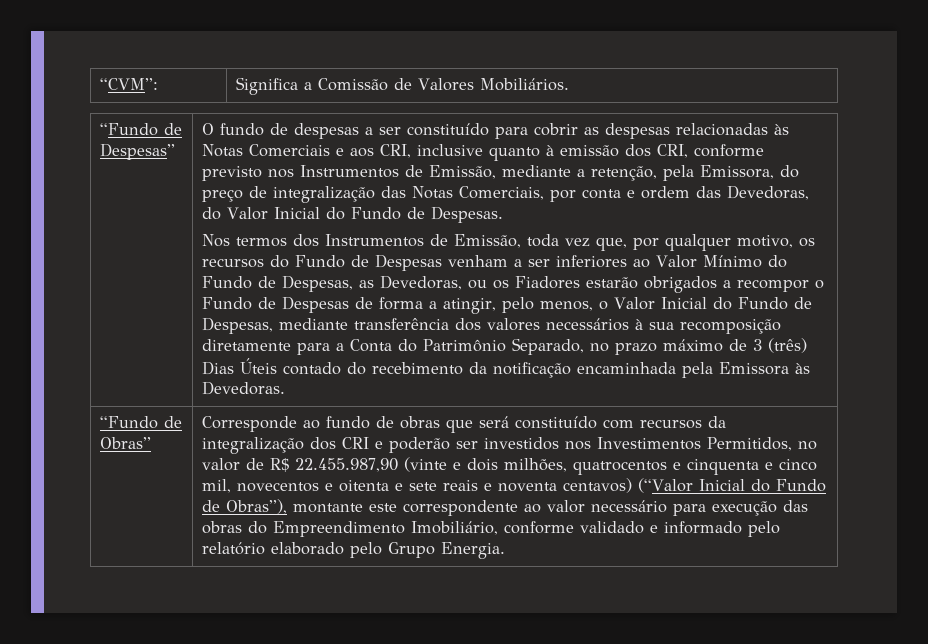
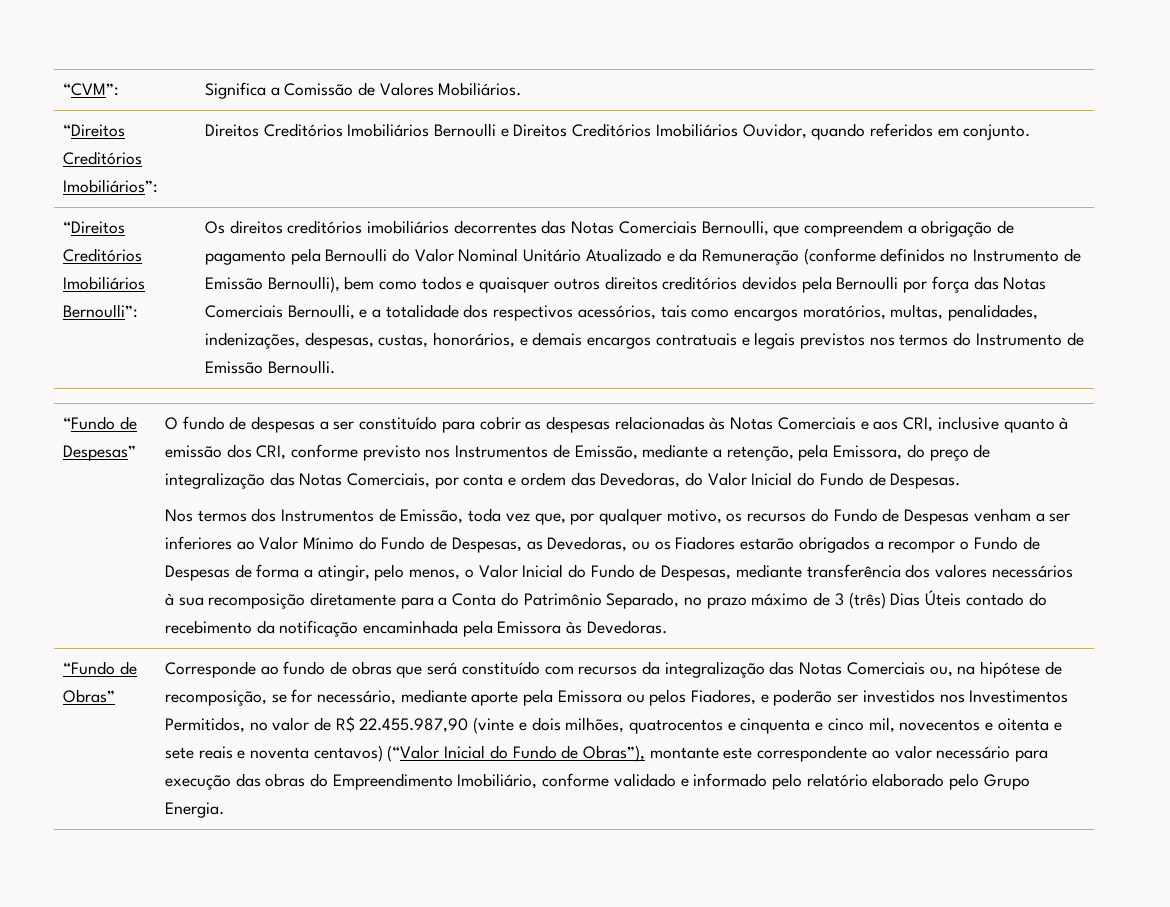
+ “Direitos Creditórios Imobiliários”: | Direitos Creditórios Imobiliários Bernoulli e Direitos Creditórios Imobiliários Ouvidor, quando referidos em conjunto.
+ “Direitos Creditórios Imobiliários Bernoulli”: | Os direitos creditórios imobiliários decorrentes das Notas Comerciais Bernoulli, que compreendem a obrigação de pagamento pela Bernoulli do Valor Nominal Unitário Atualizado e da Remuneração (conforme definidos no Instrumento de Emissão Bernoulli), bem como todos e quaisquer outros direitos creditórios devidos pela Bernoulli por força das Notas Comerciais Bernoulli, e a totalidade dos respectivos acessórios, tais como encargos moratórios, multas, penalidades, indenizações, despesas, custas, honorários, e demais encargos contratuais e legais previstos nos termos do Instrumento de Emissão Bernoulli.
- Corresponde ao fundo de obras que será constituído com recursos da integralização dos CRI e poderão ser investidos nos Investimentos Permitidos, no valor de R$ 22.455.987,90 (vinte e dois milhões, quatrocentos e cinquenta e cinco mil, novecentos e oitenta e sete reais e noventa centavos) (“Valor Inicial do Fundo de Obras”), montante este correspondente ao valor necessário para execução das obras do Empreendimento Imobiliário, conforme validado e informado pelo relatório elaborado pelo Grupo Energia.
+ Corresponde ao fundo de obras que será constituído com recursos da integralização das Notas Comerciais ou, na hipótese de recomposição, se for necessário, mediante aporte pela Emissora ou pelos Fiadores, e poderão ser investidos nos Investimentos Permitidos, no valor de R$ 22.455.987,90 (vinte e dois milhões, quatrocentos e cinquenta e cinco mil, novecentos e oitenta e sete reais e noventa centavos) (“Valor Inicial do Fundo de Obras”), montante este correspondente ao valor necessário para execução das obras do Empreendimento Imobiliário, conforme validado e informado pelo relatório elaborado pelo Grupo Energia.

